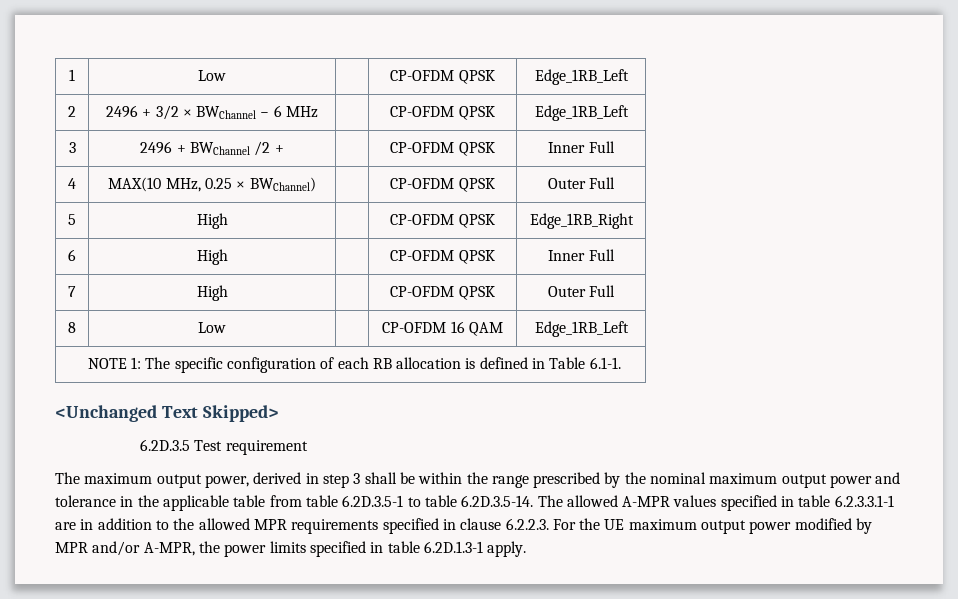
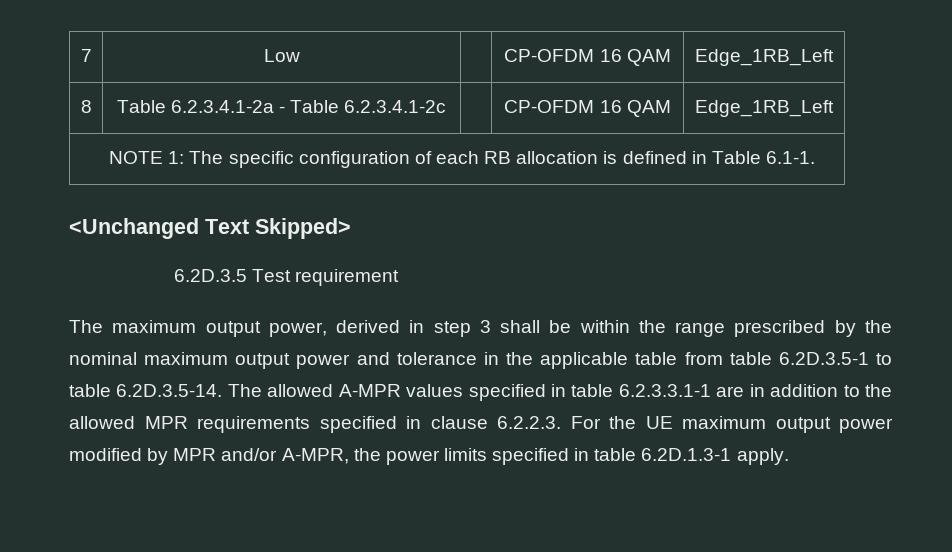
- 1 | Low | | CP-OFDM QPSK | Edge_1RB_Left
- 2 | 2496 + 3/2 × BWChannel − 6 MHz | | CP-OFDM QPSK | Edge_1RB_Left
- 3 | 2496 + BWChannel /2 + | | CP-OFDM QPSK | Inner Full
- 4 | MAX(10 MHz, 0.25 × BWChannel) | | CP-OFDM QPSK | Outer Full
- 5 | High | | CP-OFDM QPSK | Edge_1RB_Right
- 6 | High | | CP-OFDM QPSK | Inner Full
- 7 | High | | CP-OFDM QPSK | Outer Full
- 8 | Low | | CP-OFDM 16 QAM | Edge_1RB_Left
+ 7 | Low | | CP-OFDM 16 QAM | Edge_1RB_Left
+ 8 | Table 6.2.3.4.1-2a - Table 6.2.3.4.1-2c | | CP-OFDM 16 QAM | Edge_1RB_Left

